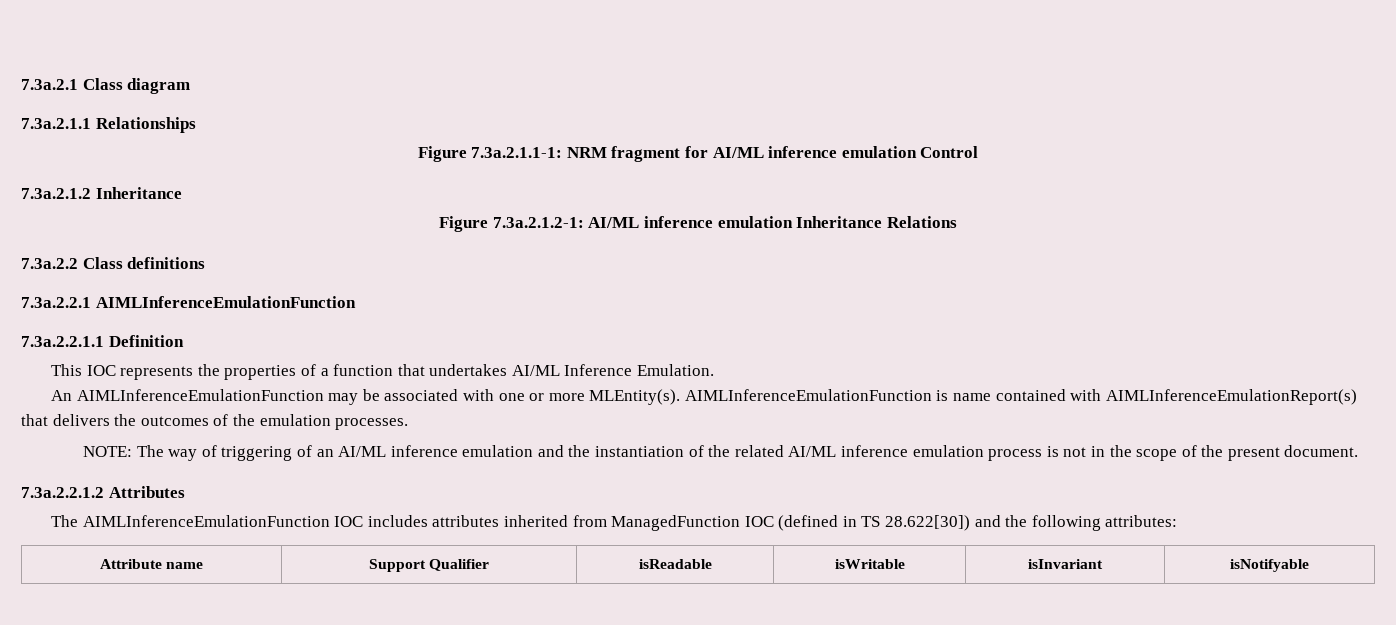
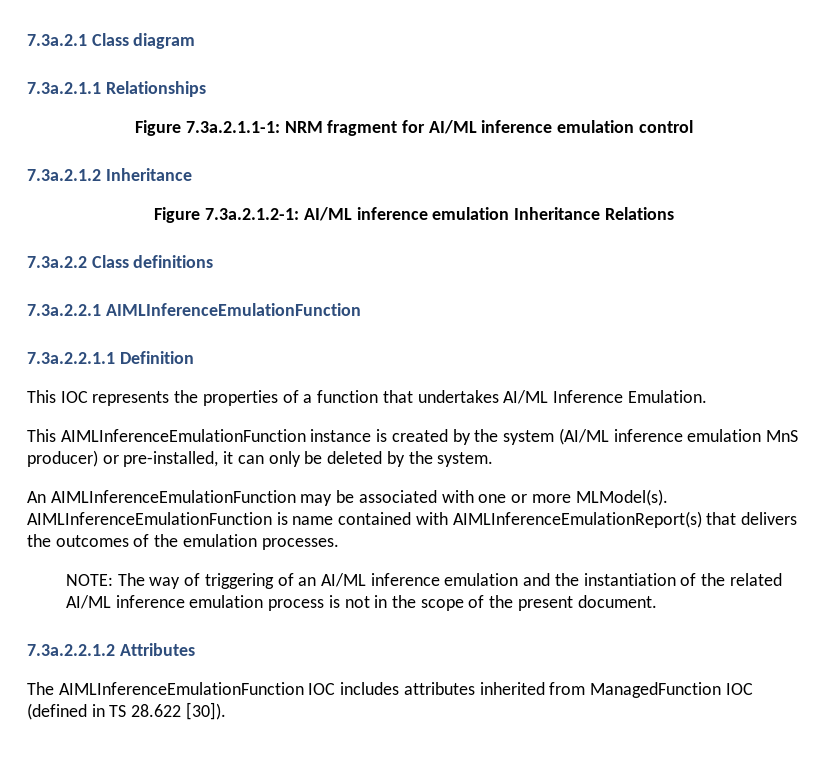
- Figure 7.3a.2.1.1-1: NRM fragment for AI/ML inference emulation Control
+ Figure 7.3a.2.1.1-1: NRM fragment for AI/ML inference emulation control
+ This AIMLInferenceEmulationFunction instance is created by the system (AI/ML inference emulation MnS producer) or pre-installed, it can only be deleted by the system.
- An AIMLInferenceEmulationFunction may be associated with one or more MLEntity(s).
+ An AIMLInferenceEmulationFunction may be associated with one or more MLModel(s).
- The AIMLInferenceEmulationFunction IOC includes attributes inherited from ManagedFunction IOC (defined in TS 28.622[30]) and the following attributes:
- Attribute name | Support Qualifier | isReadable | isWritable | isInvariant | isNotifyable
+ The AIMLInferenceEmulationFunction IOC includes attributes inherited from ManagedFunction IOC (defined in TS 28.622 [30]).

